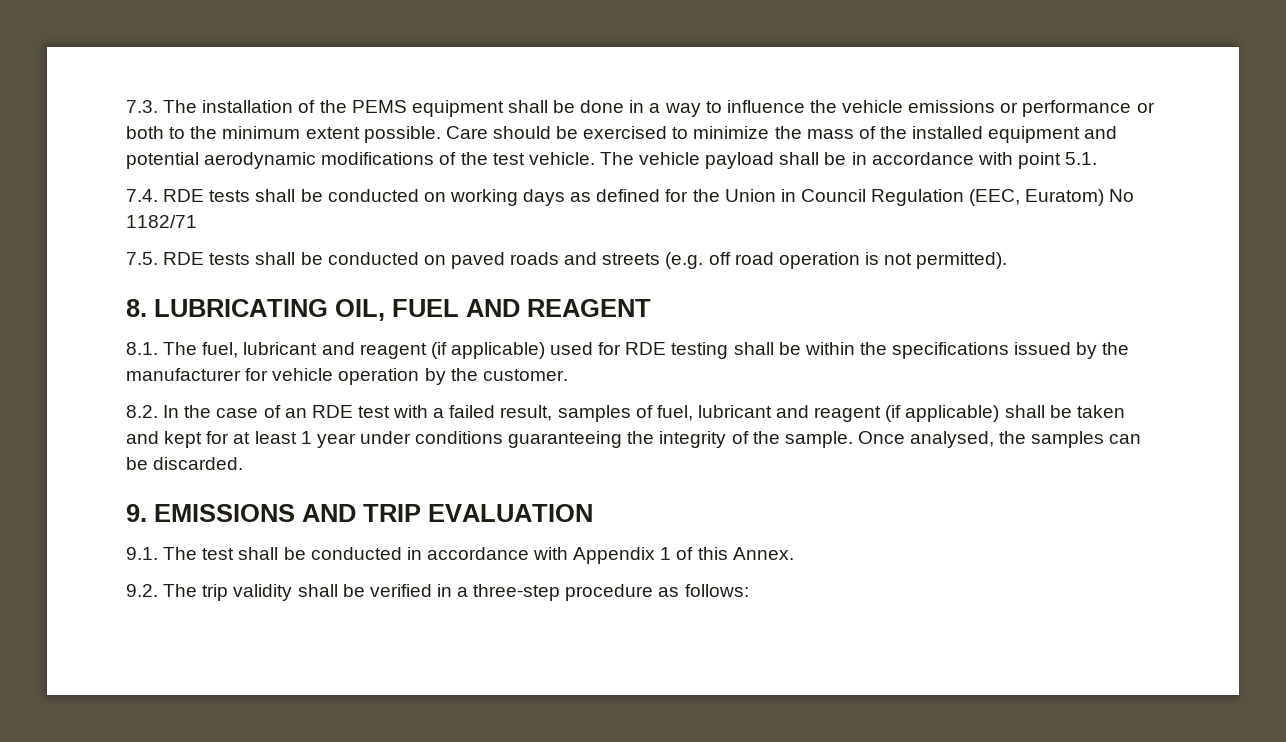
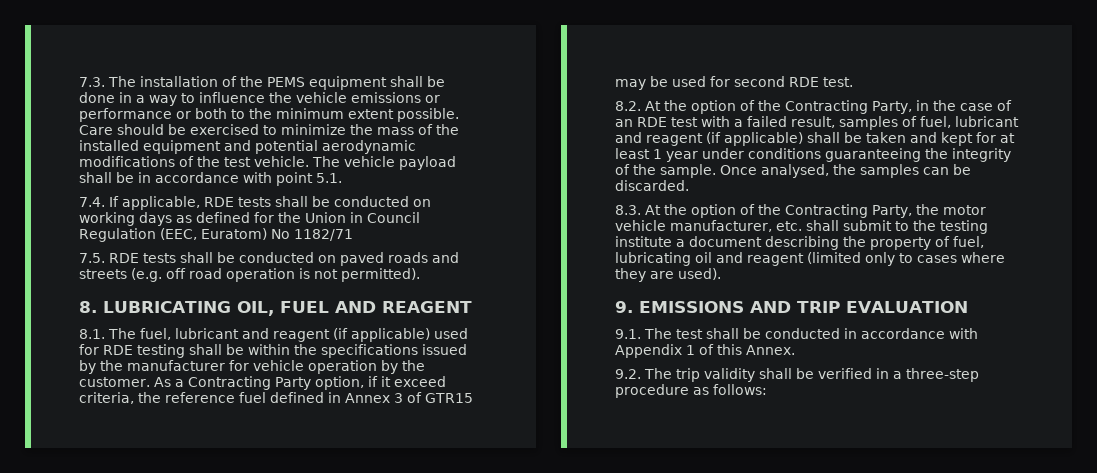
- 7.4. RDE tests shall be conducted on working days as defined for the Union in Council Regulation (EEC, Euratom) No 1182/71
+ 7.4. If applicable, RDE tests shall be conducted on working days as defined for the Union in Council Regulation (EEC, Euratom) No 1182/71
- 8.1. The fuel, lubricant and reagent (if applicable) used for RDE testing shall be within the specifications issued by the manufacturer for vehicle operation by the customer.
- 8.2. In the case of an RDE test with a failed result, samples of fuel, lubricant and reagent (if applicable) shall be taken and kept for at least 1 year under conditions guaranteeing the integrity of the sample.
+ 8.1. The fuel, lubricant and reagent (if applicable) used for RDE testing shall be within the specifications issued by the manufacturer for vehicle operation by the customer. As a Contracting Party option, if it exceed criteria, the reference fuel defined in Annex 3 of GTR15 may be used for second RDE test.
+ 8.2. At the option of the Contracting Party, in the case of an RDE test with a failed result, samples of fuel, lubricant and reagent (if applicable) shall be taken and kept for at least 1 year under conditions guaranteeing the integrity of the sample.
+ 8.3. At the option of the Contracting Party, the motor vehicle manufacturer, etc. shall submit to the testing institute a document describing the property of fuel, lubricating oil and reagent (limited only to cases where they are used).

